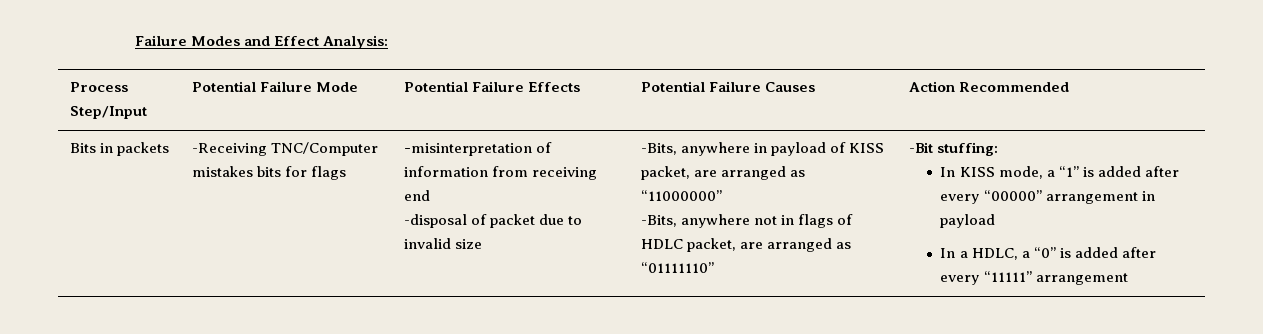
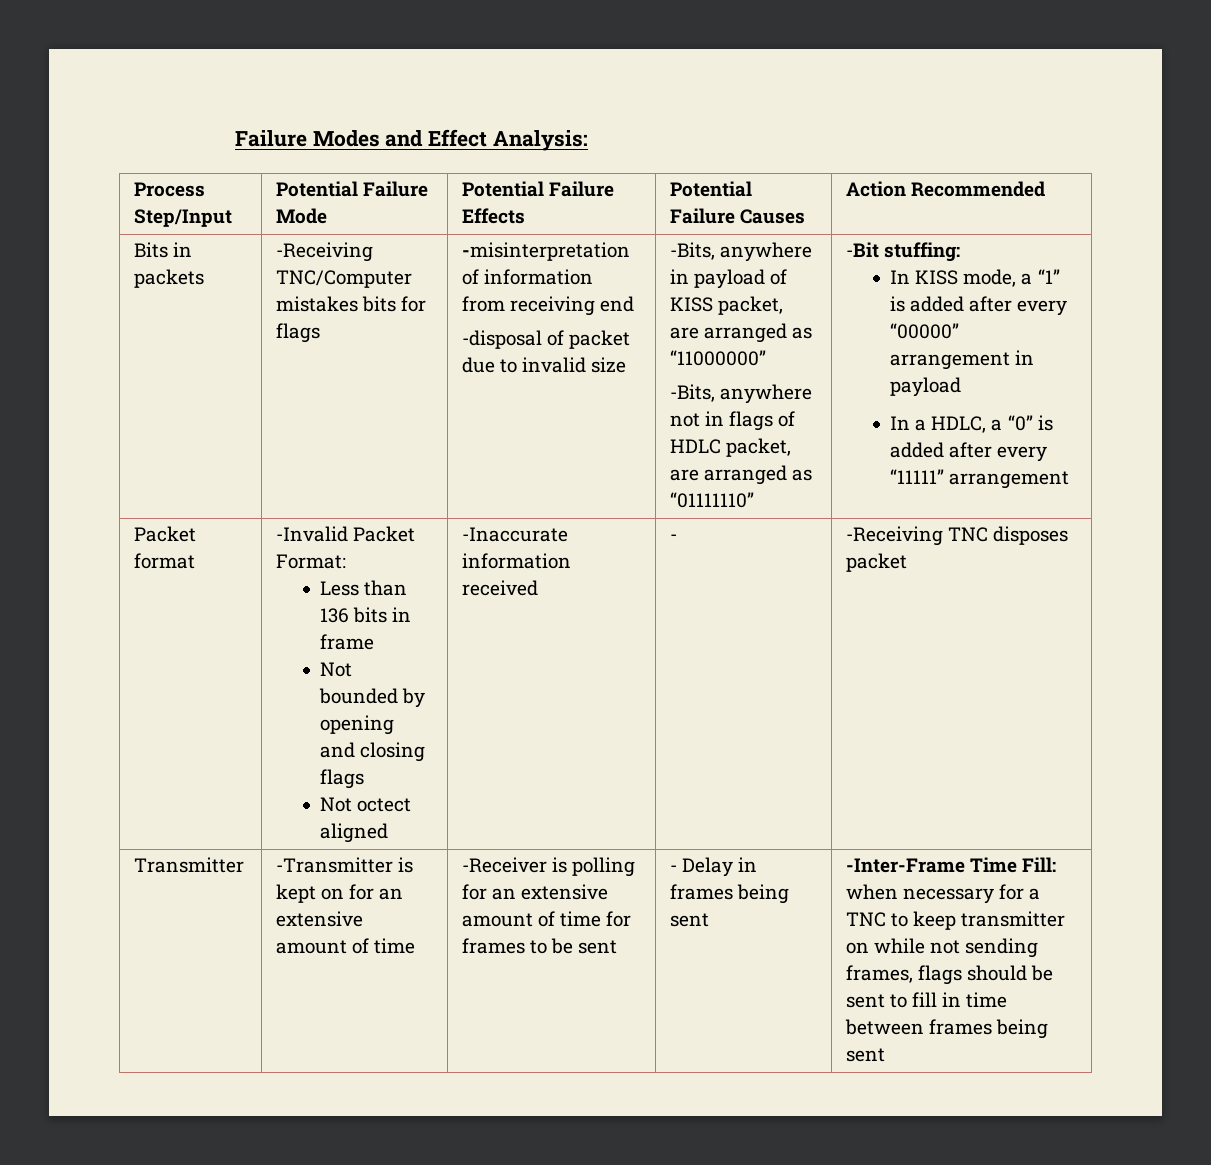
+ Packet format | -Invalid Packet Format:
+ Less than 136 bits in frame
+ Not bounded by opening and closing flags
+ Not octect aligned | -Inaccurate information received | - | -Receiving TNC disposes packet
+ Transmitter | -Transmitter is kept on for an extensive amount of time | -Receiver is polling for an extensive amount of time for frames to be sent | - Delay in frames being sent | -Inter-Frame Time Fill: when necessary for a TNC to keep transmitter on while not sending frames, flags should be sent to fill in time between frames being sent

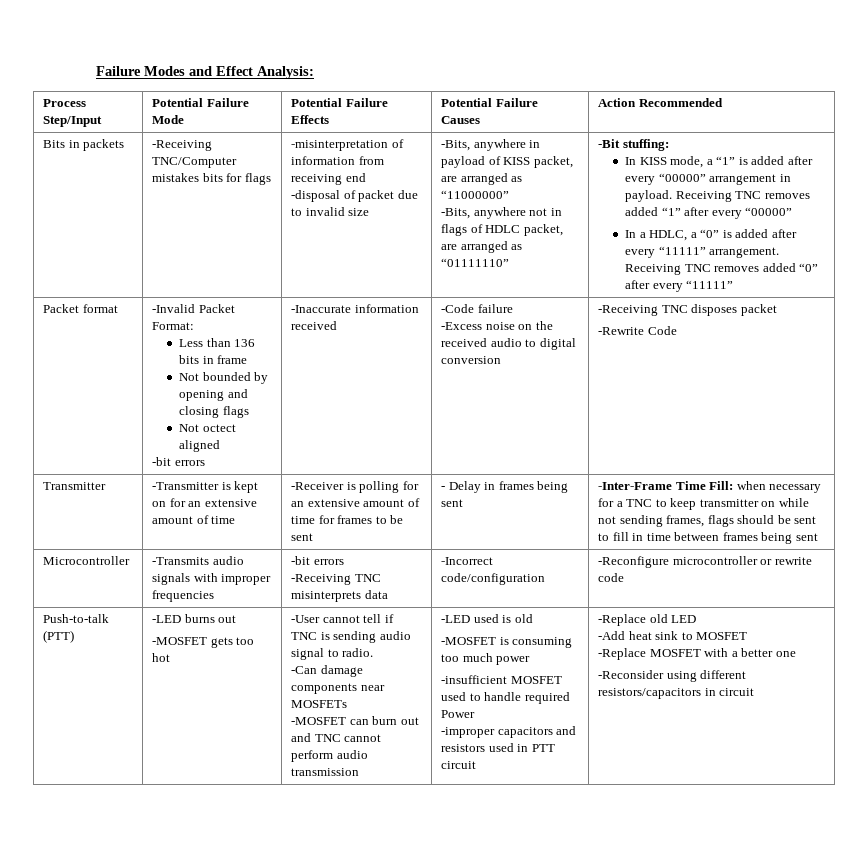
- In KISS mode, a “1” is added after every “00000” arrangement in payload
+ In KISS mode, a “1” is added after every “00000” arrangement in payload. Receiving TNC removes added “1” after every “00000”
- In a HDLC, a “0” is added after every “11111” arrangement
+ In a HDLC, a “0” is added after every “11111” arrangement. Receiving TNC removes added “0” after every “11111”
  Not octect aligned
+ -bit errors
- -Inaccurate information received | -
+ -Inaccurate information received | -Code failure
+ -Excess noise on the received audio to digital conversion
+ -Rewrite Code
+ Microcontroller | -Transmits audio signals with improper frequencies | -bit errors
+ -Receiving TNC misinterprets data | -Incorrect code/configuration | -Reconfigure microcontroller or rewrite code
+ Push-to-talk (PTT) | -LED burns out
+ -MOSFET gets too hot | -User cannot tell if TNC is sending audio signal to radio.
+ -Can damage components near MOSFETs
+ -MOSFET can burn out and TNC cannot perform audio transmission | -LED used is old
+ -MOSFET is consuming too much power
+ -insufficient MOSFET used to handle required Power
+ -improper capacitors and resistors used in PTT circuit | -Replace old LED
+ -Add heat sink to MOSFET
+ -Replace MOSFET with a better one
+ -Reconsider using different resistors/capacitors in circuit

